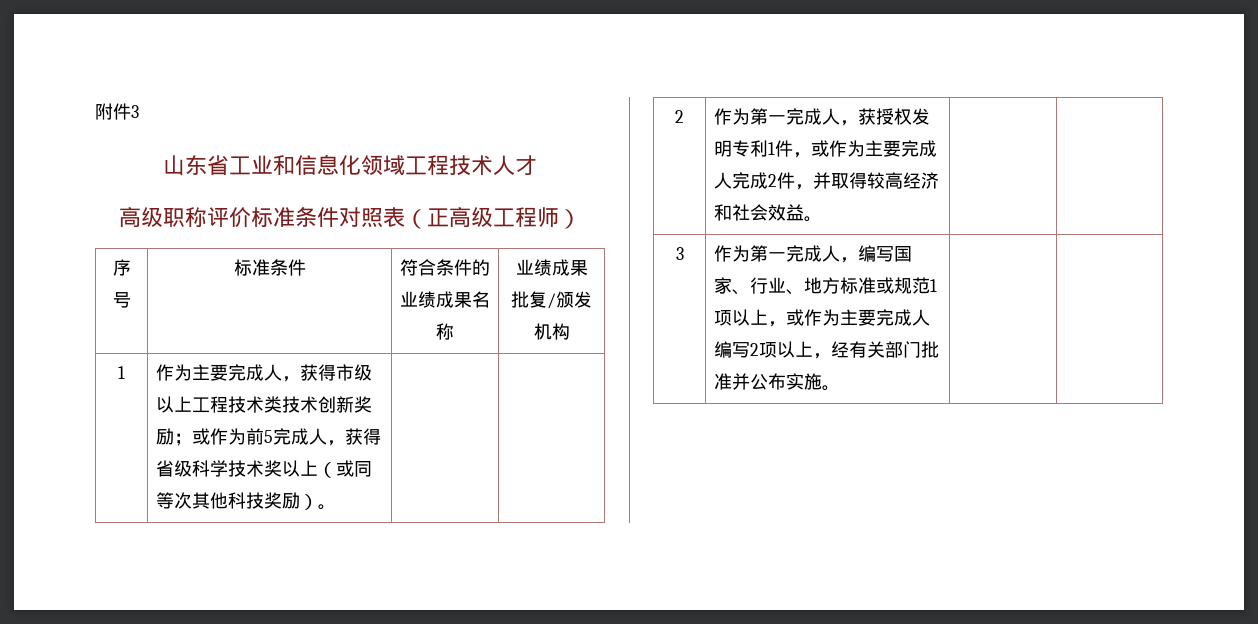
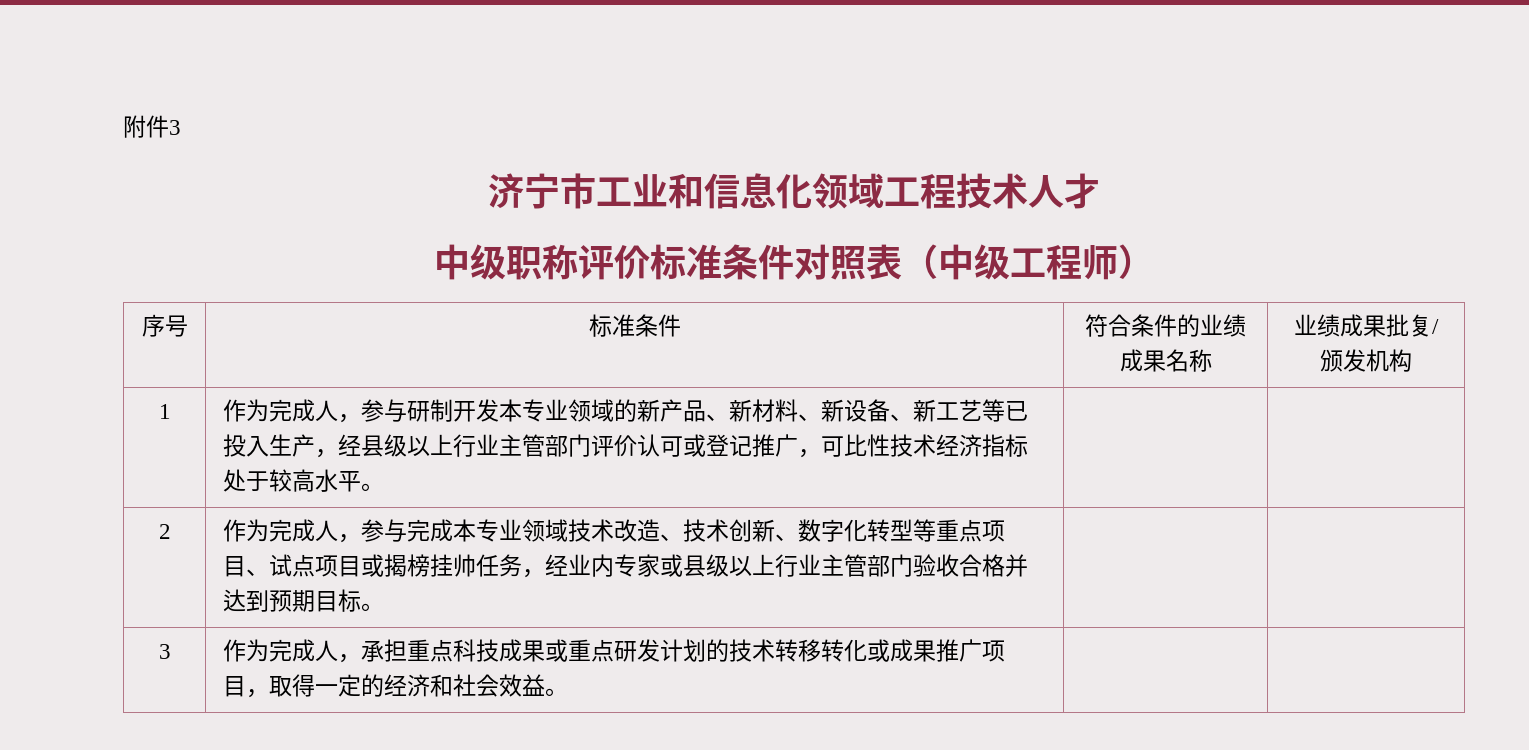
- 山东省工业和信息化领域工程技术人才
+ 济宁市工业和信息化领域工程技术人才
- 高级职称评价标准条件对照表（正高级工程师）
+ 中级职称评价标准条件对照表（中级工程师）
- 1 | 作为主要完成人，获得市级以上工程技术类技术创新奖励；或作为前5完成人，获得省级科学技术奖以上（或同等次其他科技奖励）。 | |
+ 1 | 作为完成人，参与研制开发本专业领域的新产品、新材料、新设备、新工艺等已投入生产，经县级以上行业主管部门评价认可或登记推广，可比性技术经济指标处于较高水平。 | |
- 2 | 作为第一完成人，获授权发明专利1件，或作为主要完成人完成2件，并取得较高经济和社会效益。 | |
- 3 | 作为第一完成人，编写国家、行业、地方标准或规范1项以上，或作为主要完成人编写2项以上，经有关部门批准并公布实施。 | |
+ 2 | 作为完成人，参与完成本专业领域技术改造、技术创新、数字化转型等重点项目、试点项目或揭榜挂帅任务，经业内专家或县级以上行业主管部门验收合格并达到预期目标。 | |
+ 3 | 作为完成人，承担重点科技成果或重点研发计划的技术转移转化或成果推广项目，取得一定的经济和社会效益。 | |

